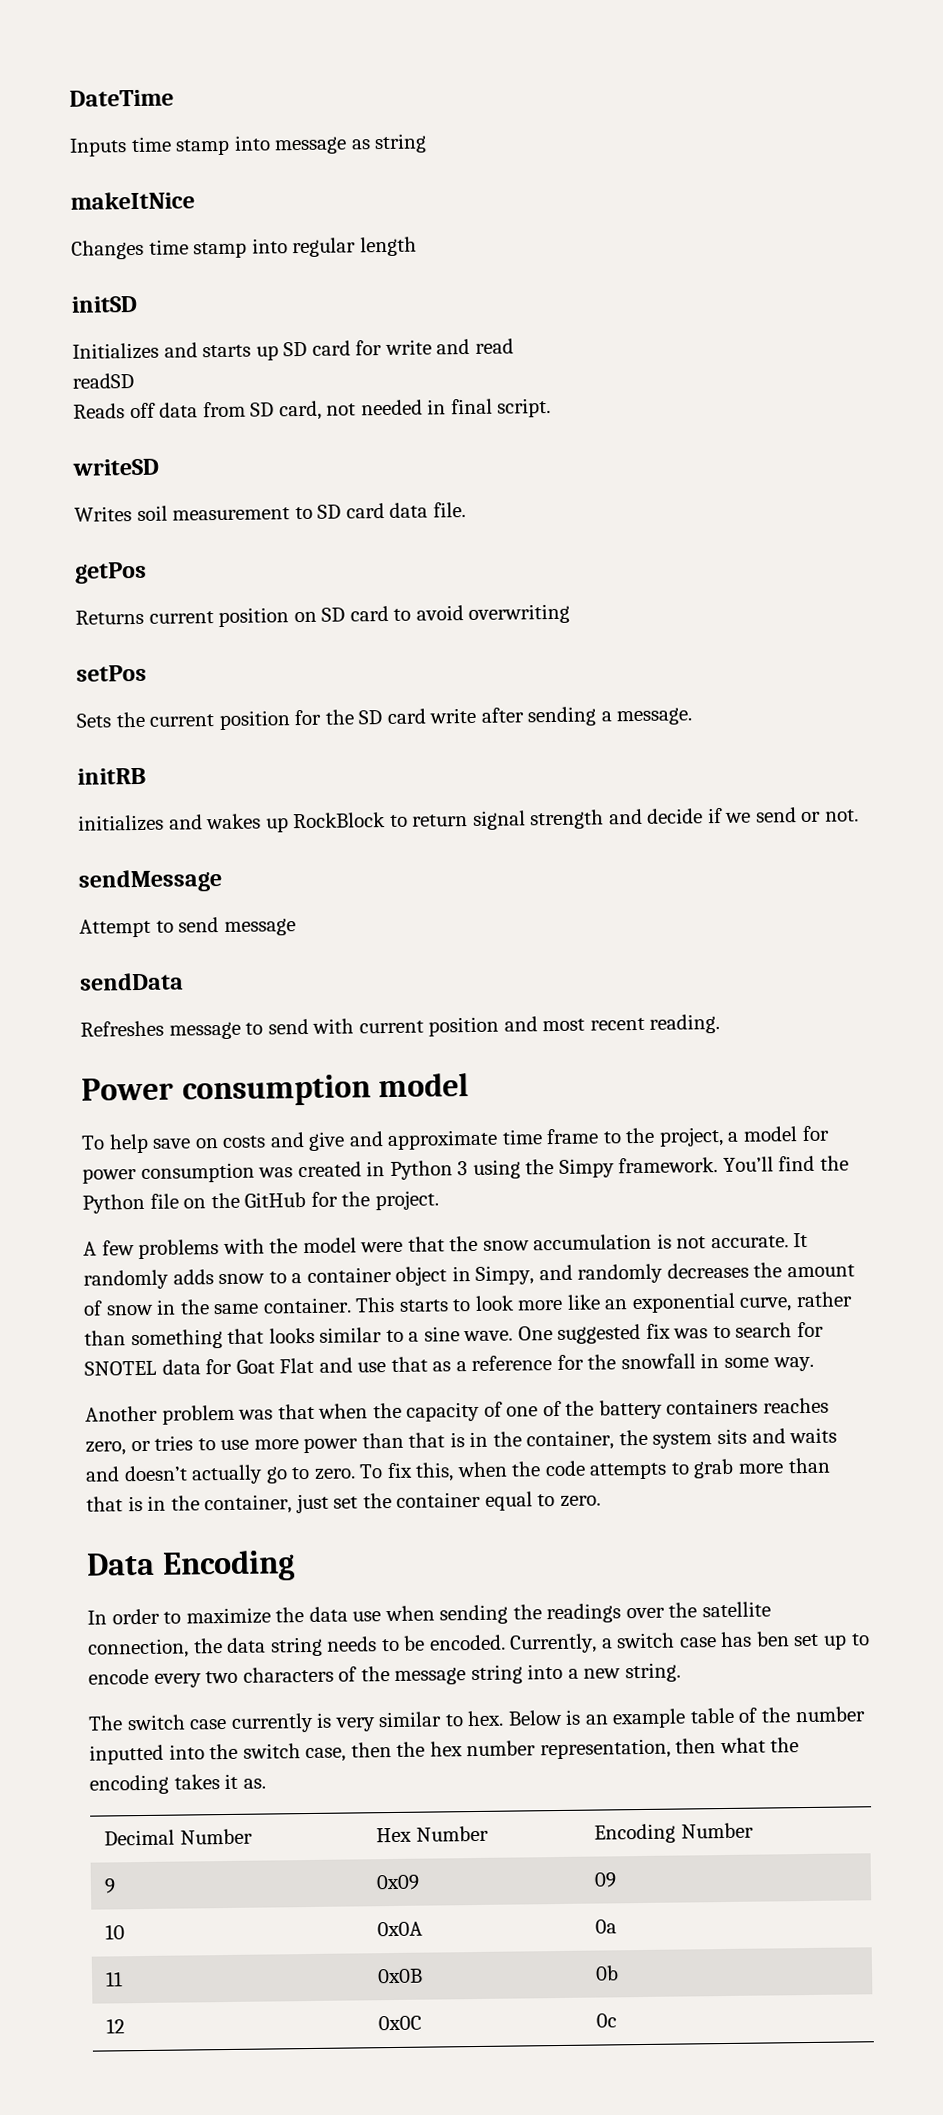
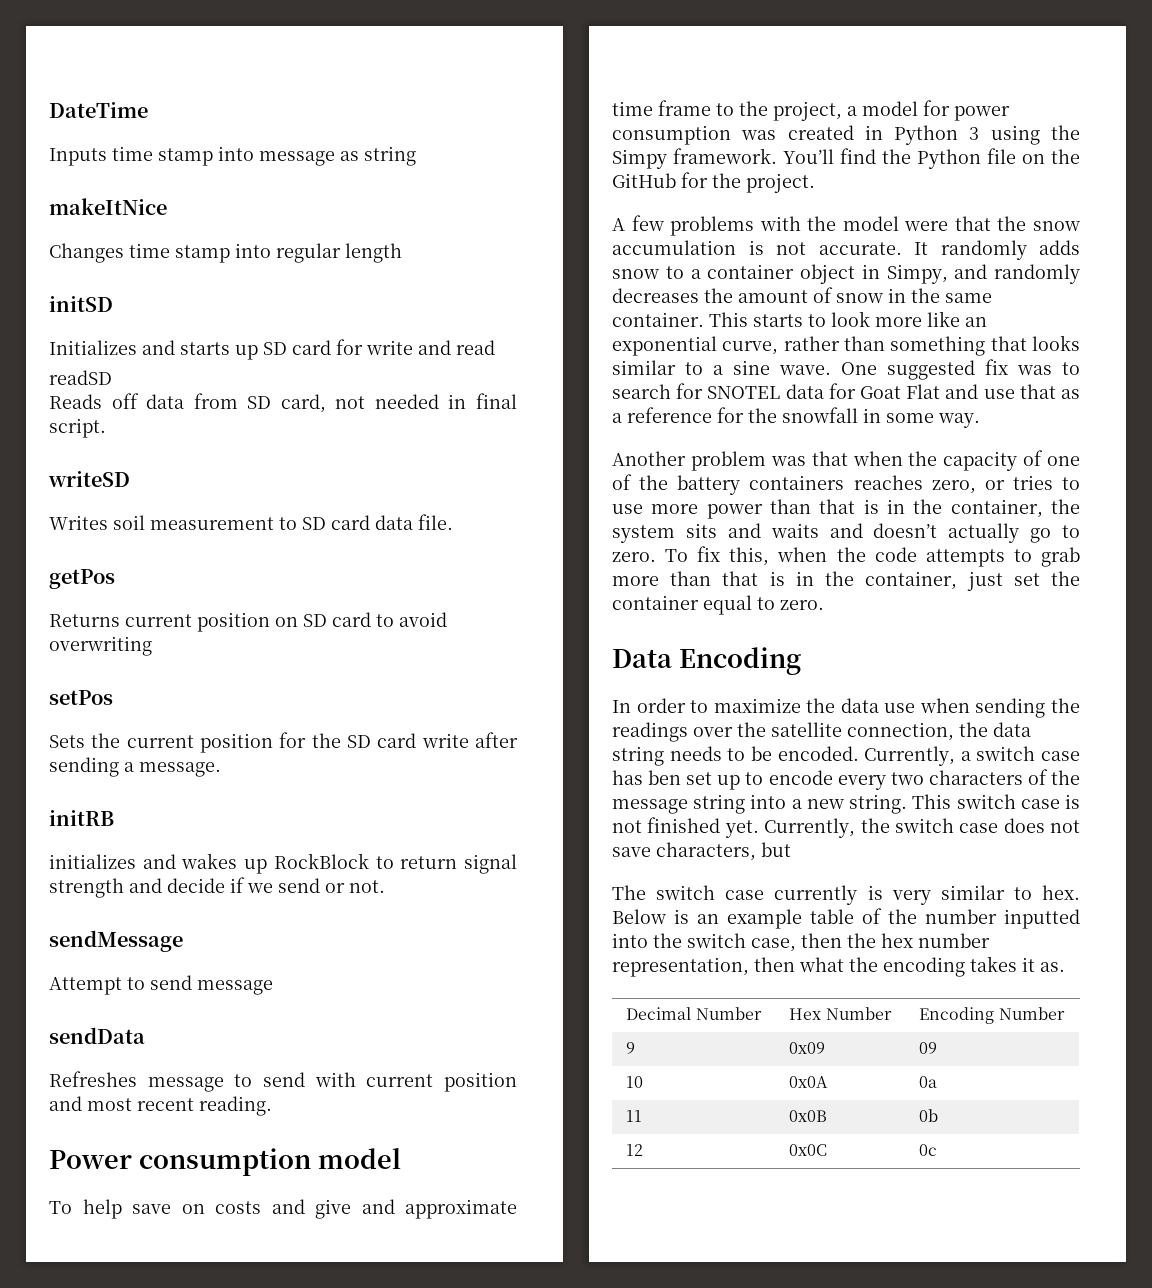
+ This switch case is not finished yet. Currently, the switch case does not save characters, but

